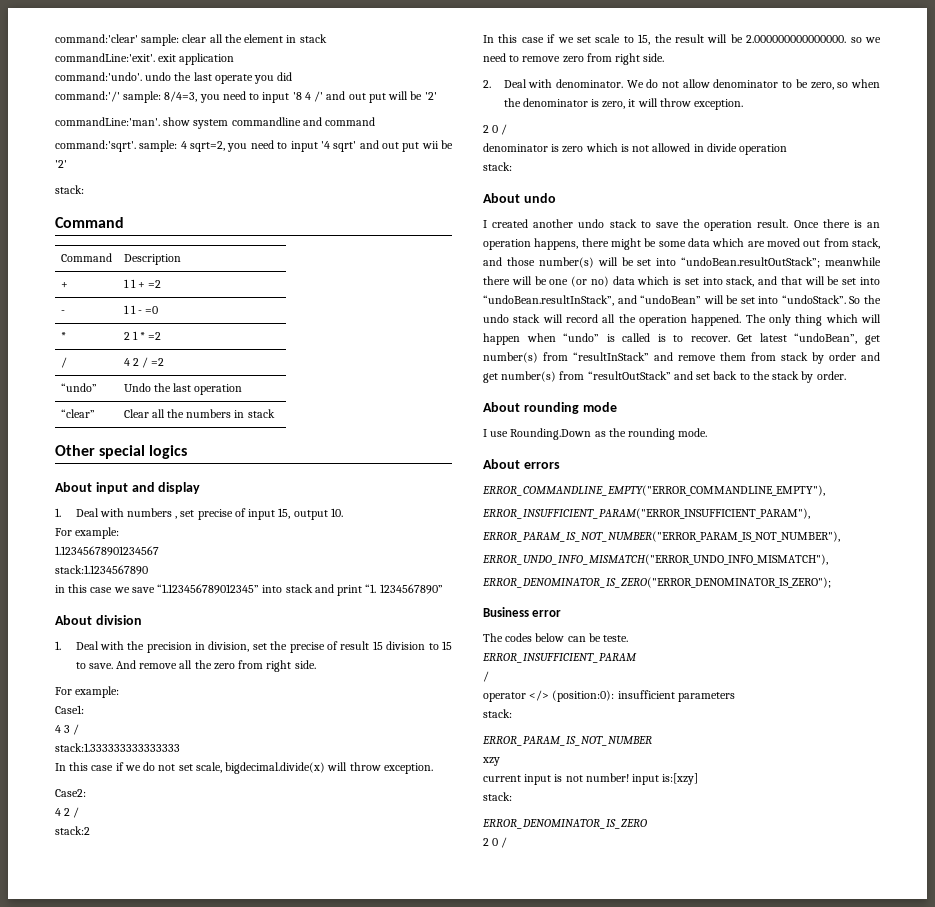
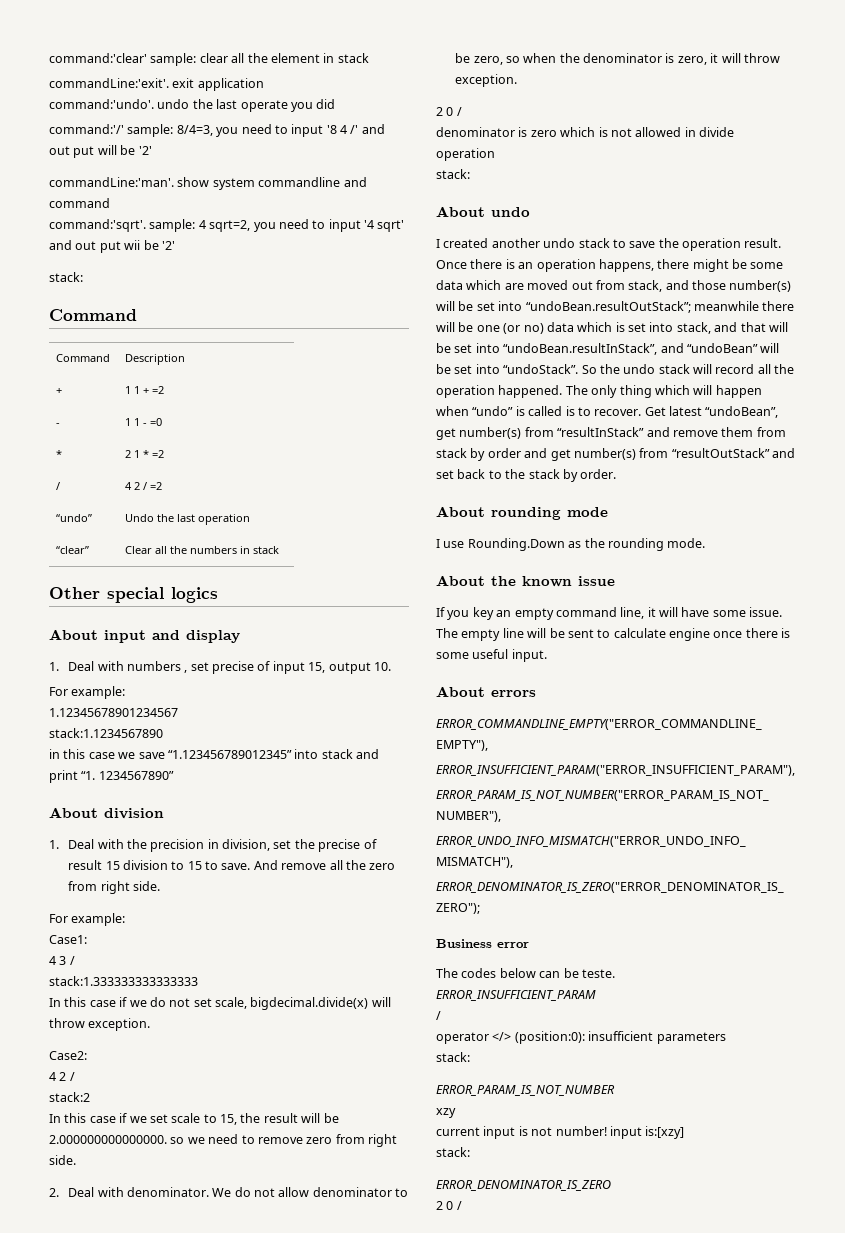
+ About the known issue
+ If you key an empty command line, it will have some issue. The empty line will be sent to calculate engine once there is some useful input.

